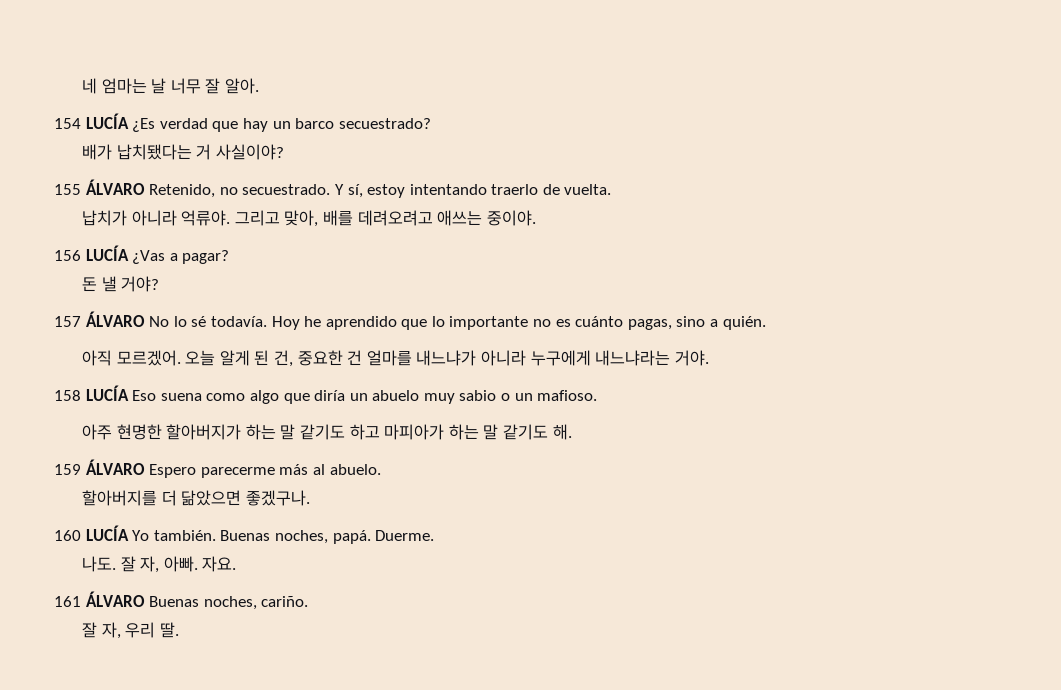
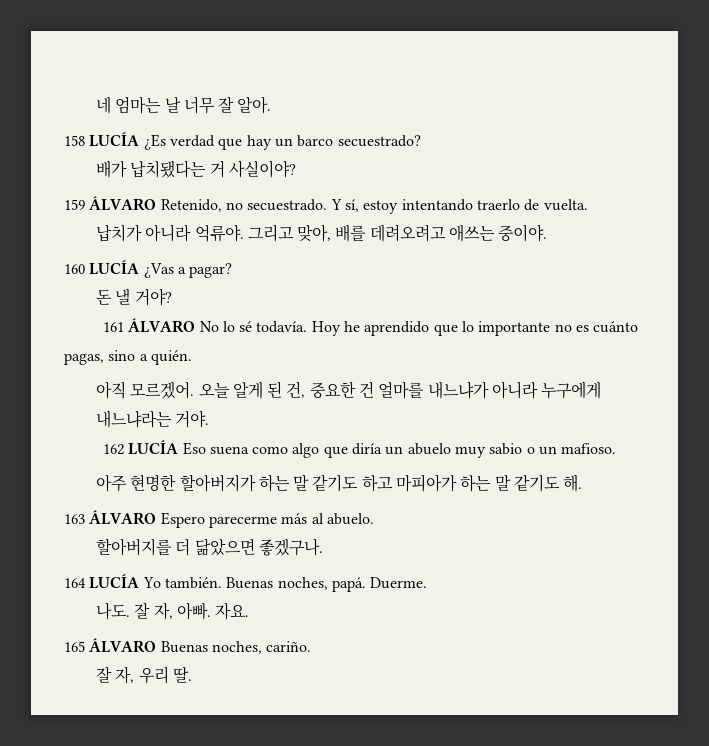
- 154 LUCÍA ¿Es verdad que hay un barco secuestrado?
+ 158 LUCÍA ¿Es verdad que hay un barco secuestrado?
- 155 ÁLVARO Retenido, no secuestrado.
+ 159 ÁLVARO Retenido, no secuestrado.
- 156 LUCÍA ¿Vas a pagar?
+ 160 LUCÍA ¿Vas a pagar?
- 157 ÁLVARO No lo sé todavía.
+ 161 ÁLVARO No lo sé todavía.
- 158 LUCÍA Eso suena como algo que diría un abuelo muy sabio o un mafioso.
+ 162 LUCÍA Eso suena como algo que diría un abuelo muy sabio o un mafioso.
- 159 ÁLVARO Espero parecerme más al abuelo.
+ 163 ÁLVARO Espero parecerme más al abuelo.
- 160 LUCÍA Yo también.
+ 164 LUCÍA Yo también.
- 161 ÁLVARO Buenas noches, cariño.
+ 165 ÁLVARO Buenas noches, cariño.

